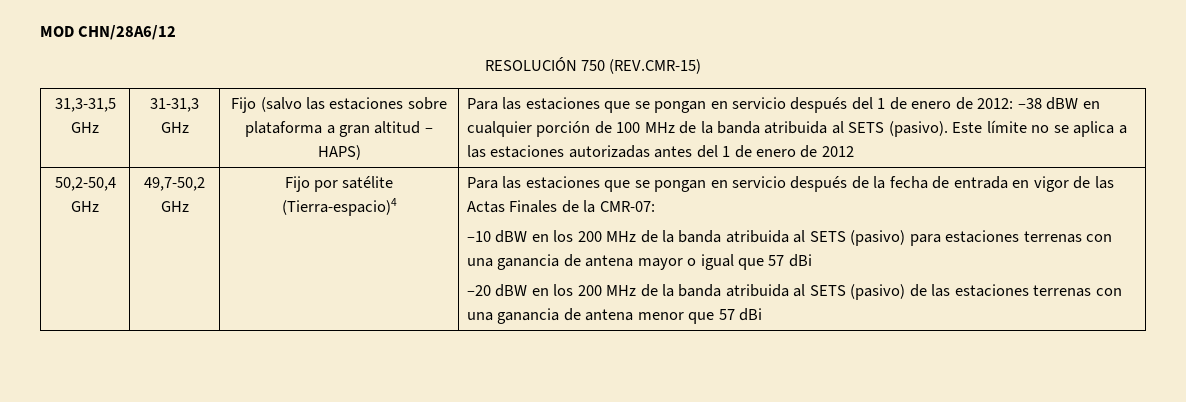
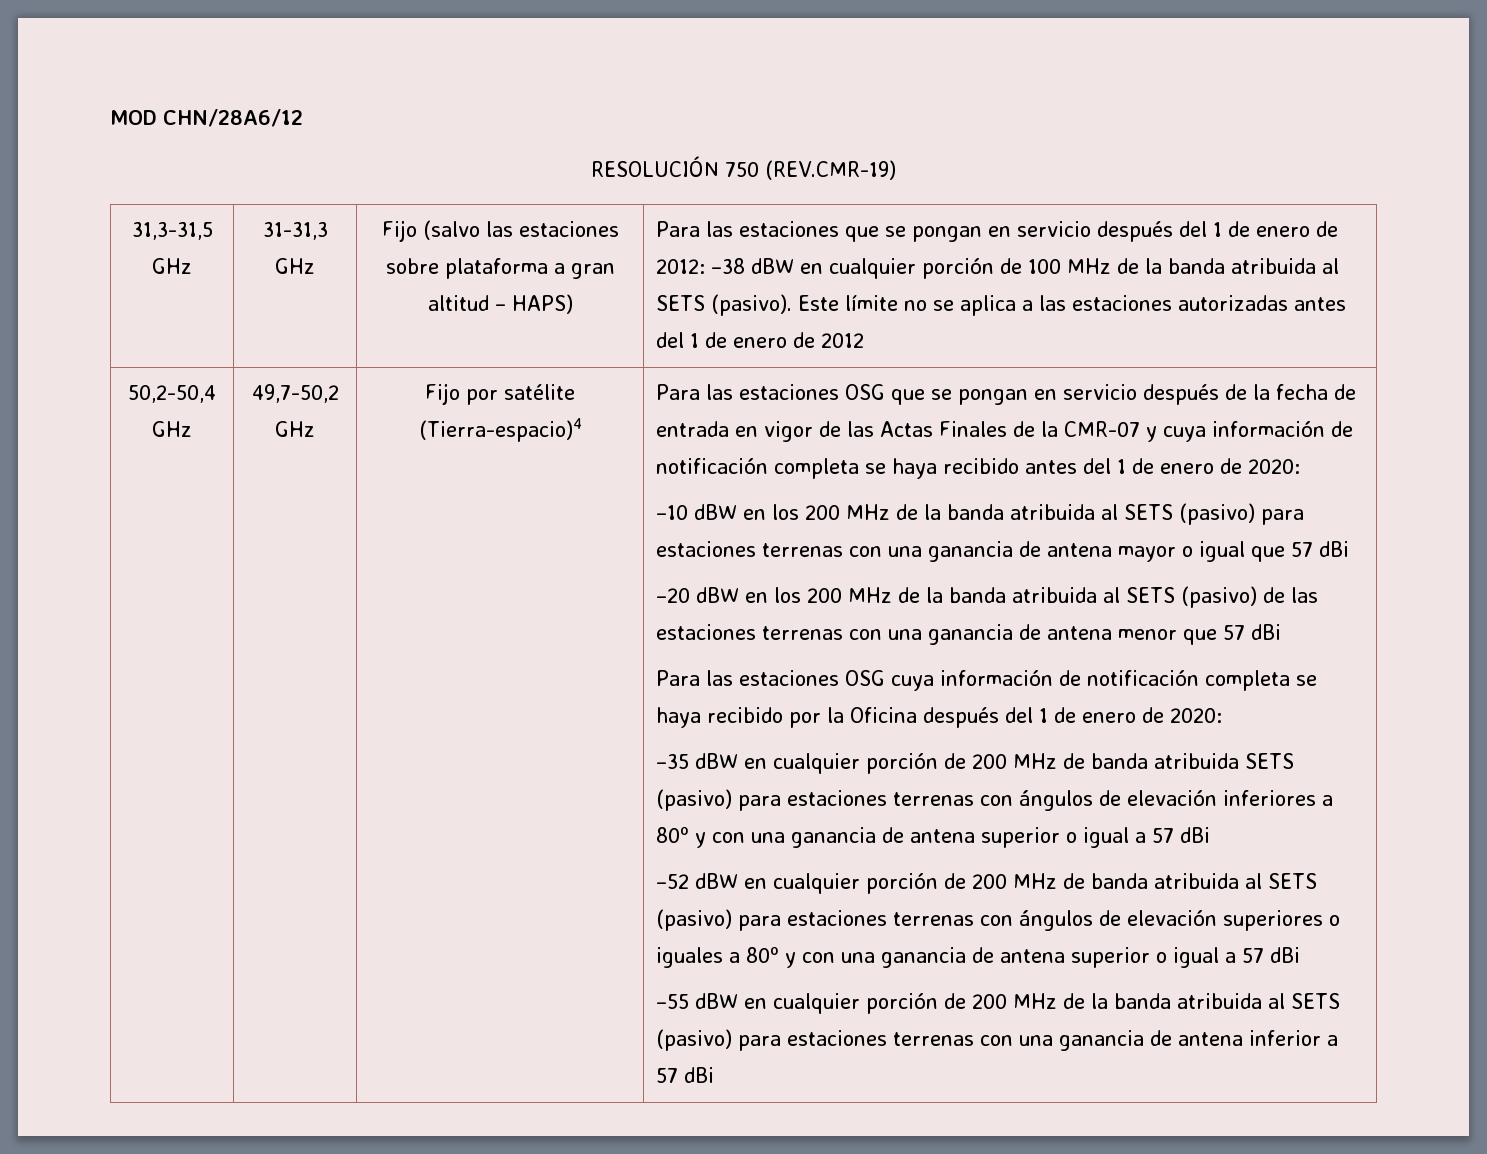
- RESOLUCIÓN 750 (REV.CMR-15)
+ RESOLUCIÓN 750 (REV.CMR-19)
- Para las estaciones que se pongan en servicio después de la fecha de entrada en vigor de las Actas Finales de la CMR-07:
+ Para las estaciones OSG que se pongan en servicio después de la fecha de entrada en vigor de las Actas Finales de la CMR-07 y cuya información de notificación completa se haya recibido antes del 1 de enero de 2020:
+ Para las estaciones OSG cuya información de notificación completa se haya recibido por la Oficina después del 1 de enero de 2020:
+ –35 dBW en cualquier porción de 200 MHz de banda atribuida SETS (pasivo) para estaciones terrenas con ángulos de elevación inferiores a 80º y con una ganancia de antena superior o igual a 57 dBi
+ –52 dBW en cualquier porción de 200 MHz de banda atribuida al SETS (pasivo) para estaciones terrenas con ángulos de elevación superiores o iguales a 80º y con una ganancia de antena superior o igual a 57 dBi
+ –55 dBW en cualquier porción de 200 MHz de la banda atribuida al SETS (pasivo) para estaciones terrenas con una ganancia de antena inferior a 57 dBi

